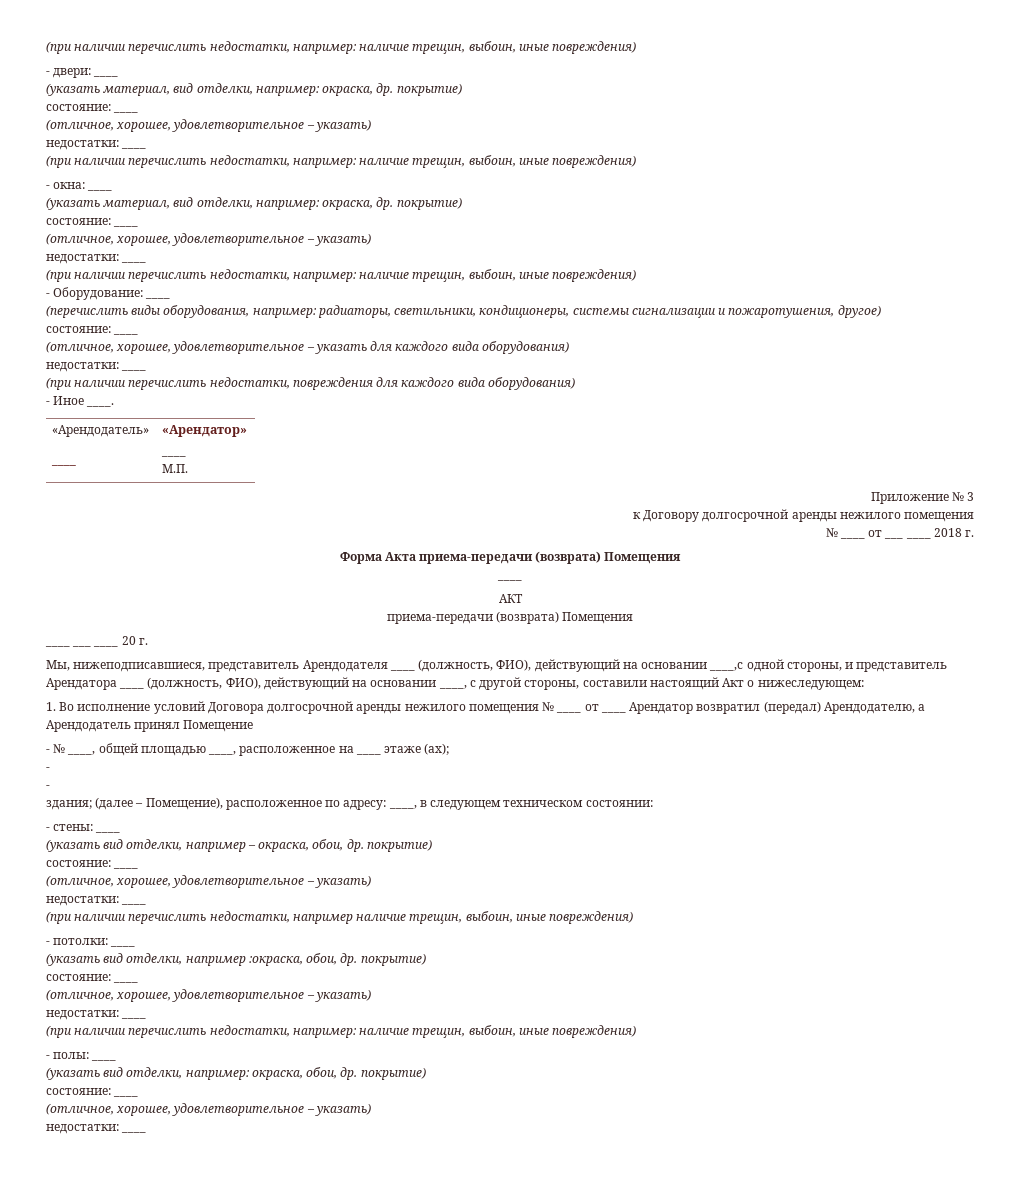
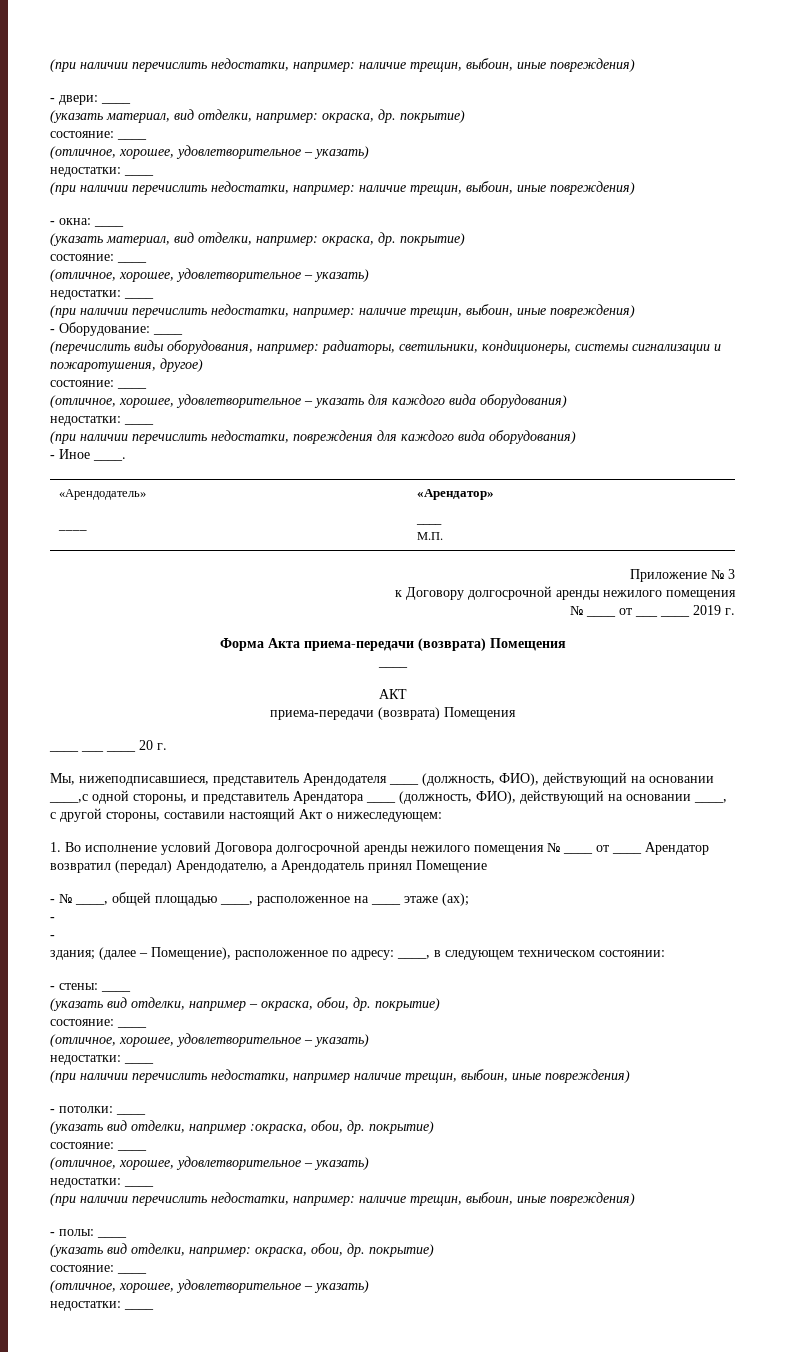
- № ____ от ___ ____ 2018 г.
+ № ____ от ___ ____ 2019 г.

